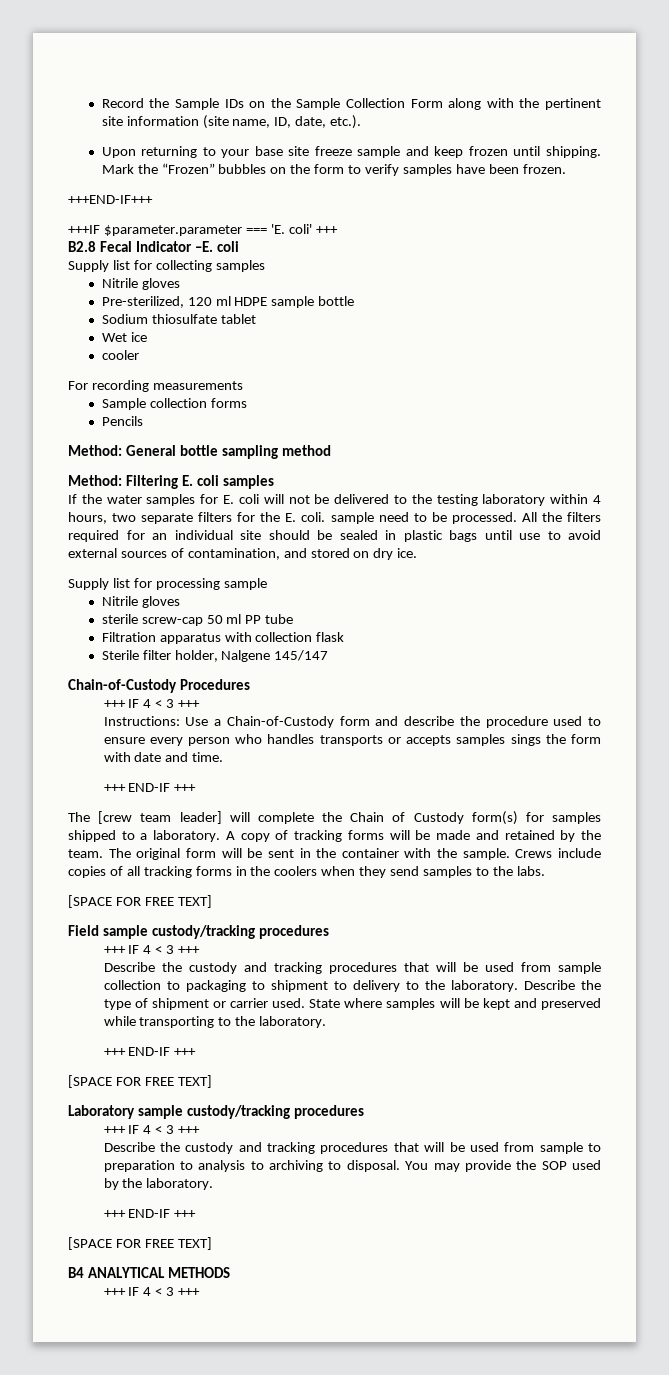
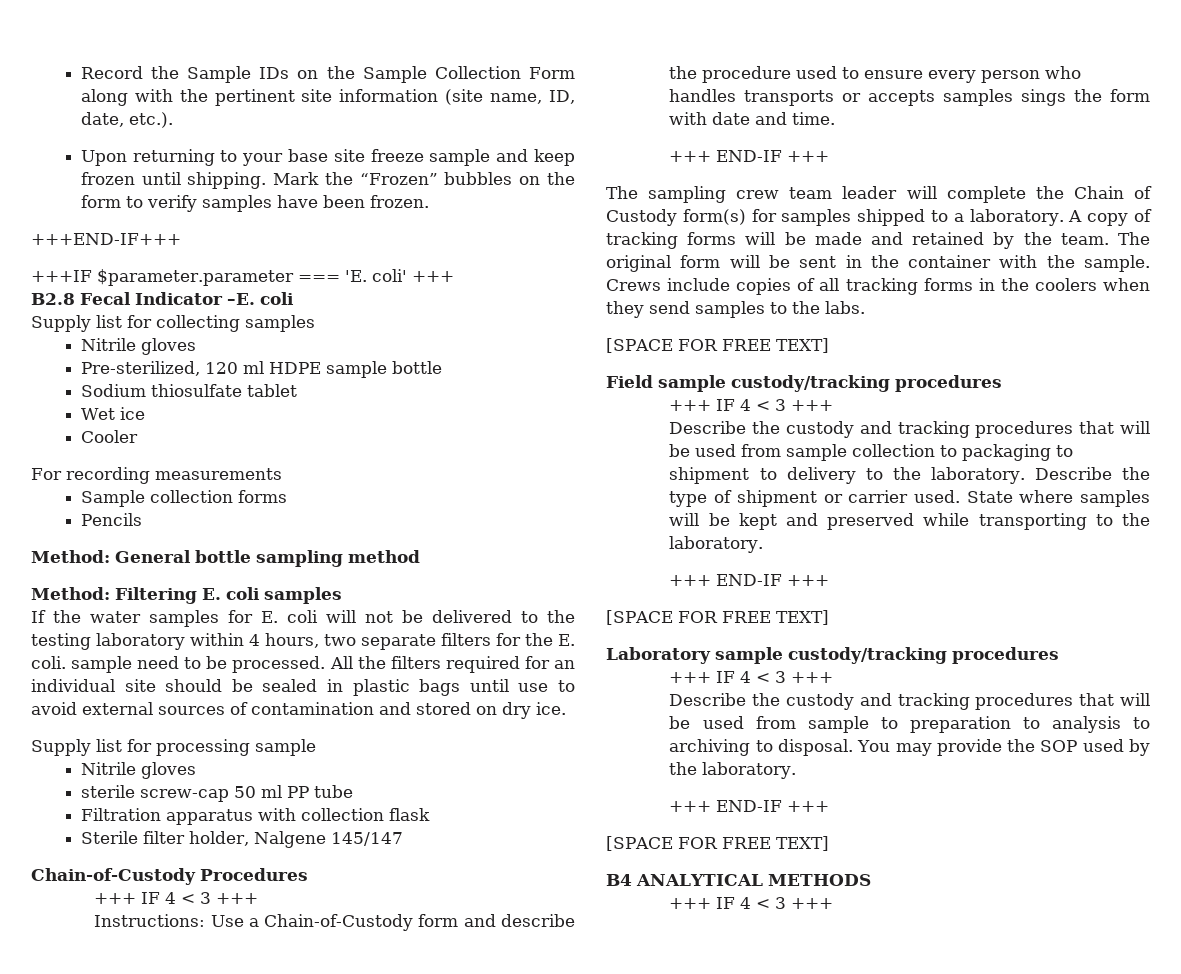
- cooler
+ Cooler
- All the filters required for an individual site should be sealed in plastic bags until use to avoid external sources of contamination, and stored on dry ice.
+ All the filters required for an individual site should be sealed in plastic bags until use to avoid external sources of contamination and stored on dry ice.
- The [crew team leader] will complete the Chain of Custody form(s) for samples shipped to a laboratory.
+ The sampling crew team leader will complete the Chain of Custody form(s) for samples shipped to a laboratory.

